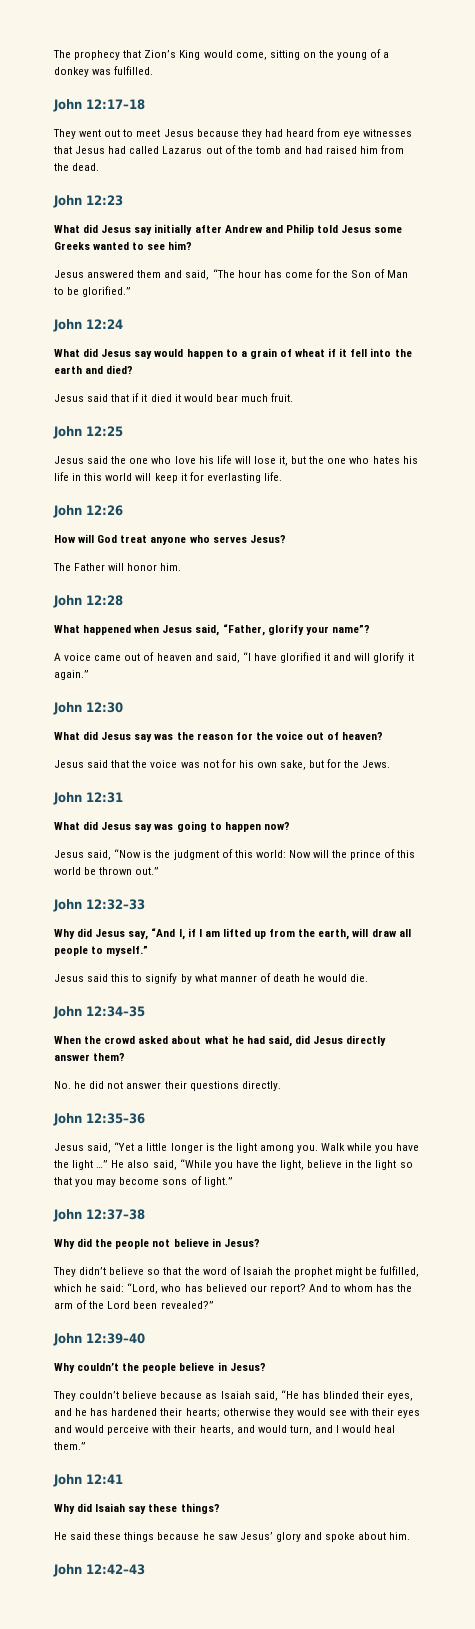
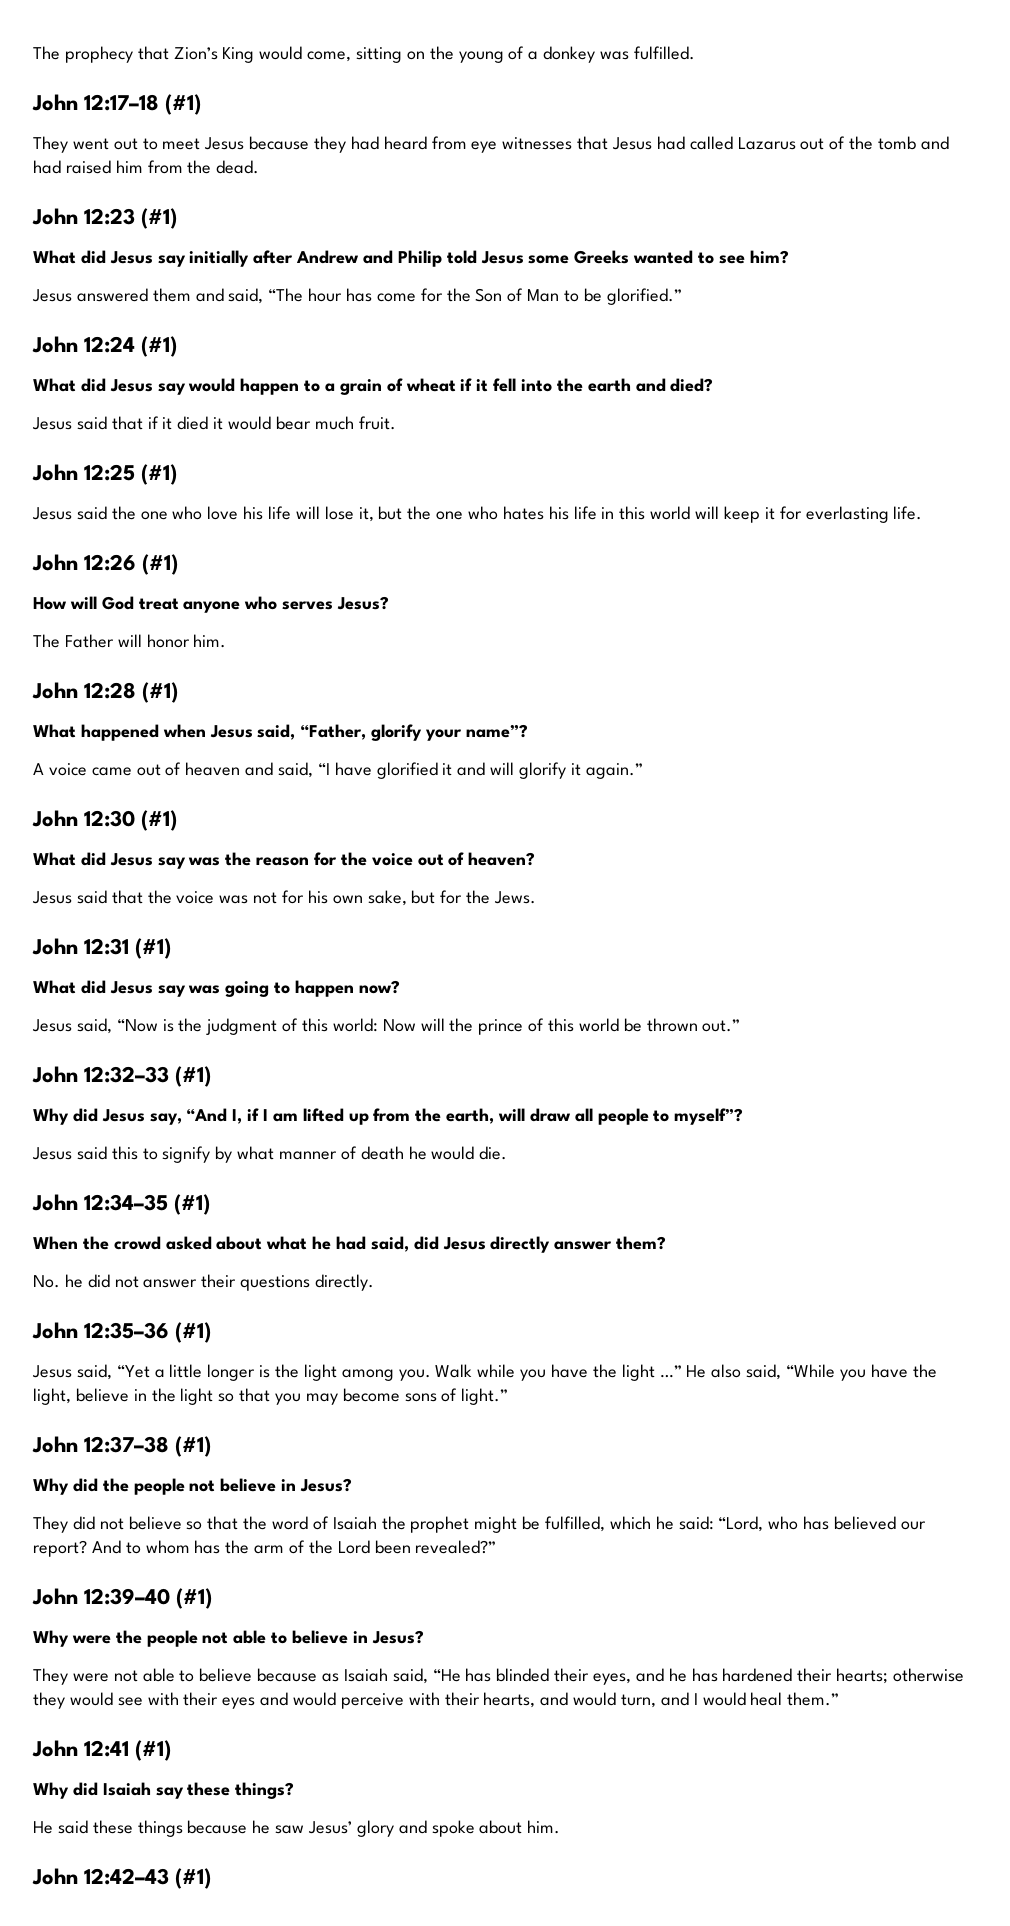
- John 12:17–18
+ John 12:17–18 (#1)
- John 12:23
+ John 12:23 (#1)
- John 12:24
+ John 12:24 (#1)
- John 12:25
+ John 12:25 (#1)
- John 12:26
+ John 12:26 (#1)
- John 12:28
+ John 12:28 (#1)
- John 12:30
+ John 12:30 (#1)
- John 12:31
+ John 12:31 (#1)
- John 12:32–33
+ John 12:32–33 (#1)
- Why did Jesus say, “And I, if I am lifted up from the earth, will draw all people to myself.”
+ Why did Jesus say, “And I, if I am lifted up from the earth, will draw all people to myself”?
- John 12:34–35
+ John 12:34–35 (#1)
- John 12:35–36
+ John 12:35–36 (#1)
- John 12:37–38
+ John 12:37–38 (#1)
- They didn’t believe so that the word of Isaiah the prophet might be fulfilled, which he said: “Lord, who has believed our report?
+ They did not believe so that the word of Isaiah the prophet might be fulfilled, which he said: “Lord, who has believed our report?
- John 12:39–40
- Why couldn’t the people believe in Jesus?
- They couldn’t believe because as Isaiah said, “He has blinded their eyes, and he has hardened their hearts; otherwise they would see with their eyes and would perceive with their hearts, and would turn, and I would heal them.”
+ John 12:39–40 (#1)
+ Why were the people not able to believe in Jesus?
+ They were not able to believe because as Isaiah said, “He has blinded their eyes, and he has hardened their hearts; otherwise they would see with their eyes and would perceive with their hearts, and would turn, and I would heal them.”
- John 12:41
+ John 12:41 (#1)
- John 12:42–43
+ John 12:42–43 (#1)

